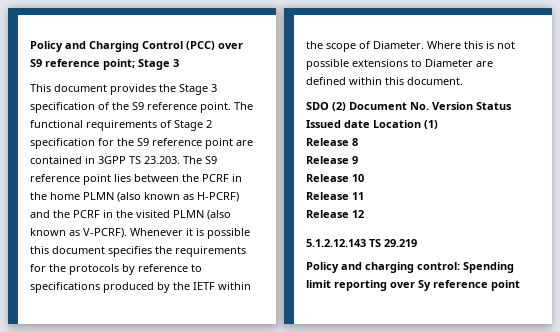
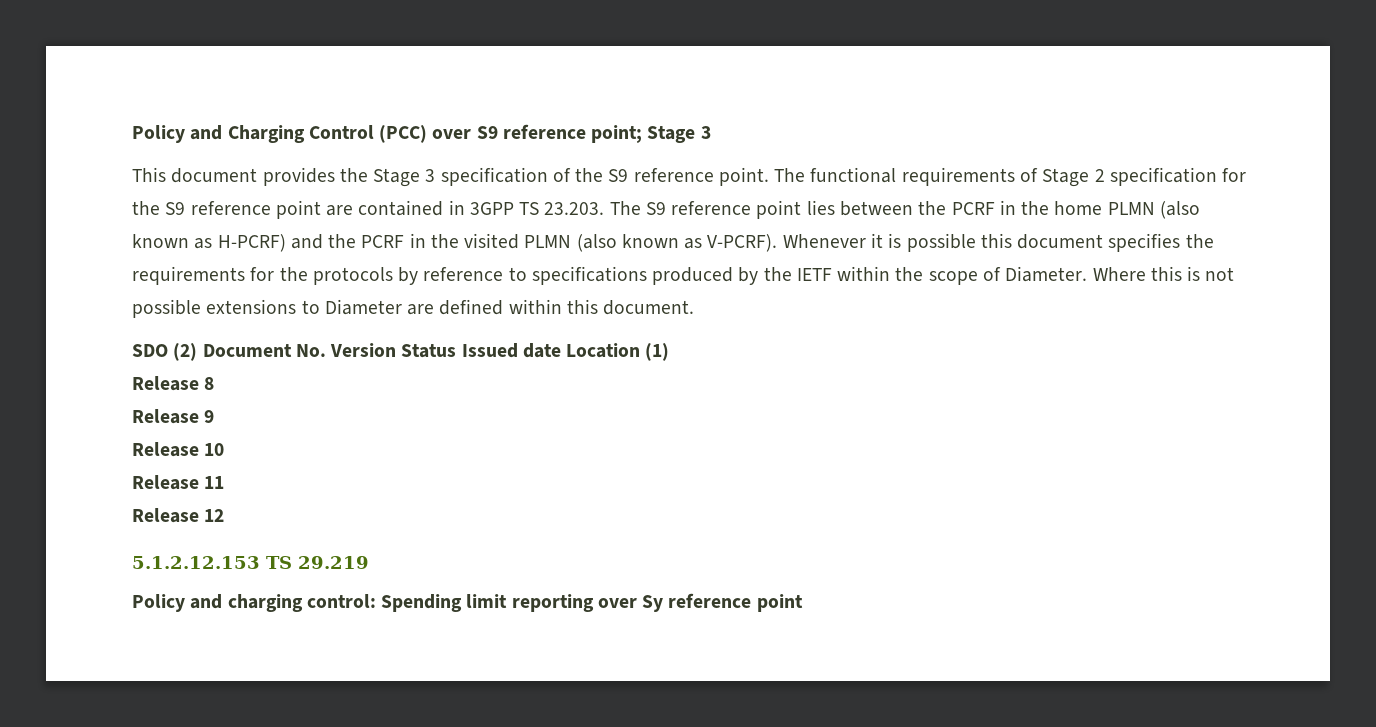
- 5.1.2.12.143 TS 29.219
+ 5.1.2.12.153 TS 29.219

